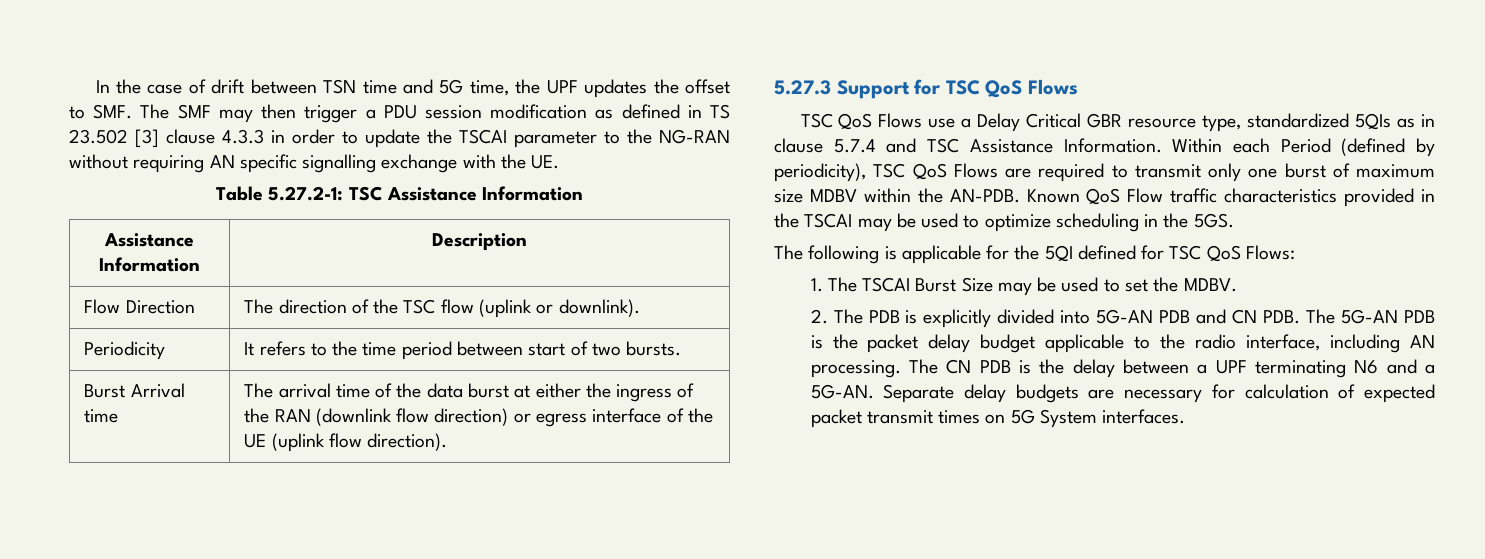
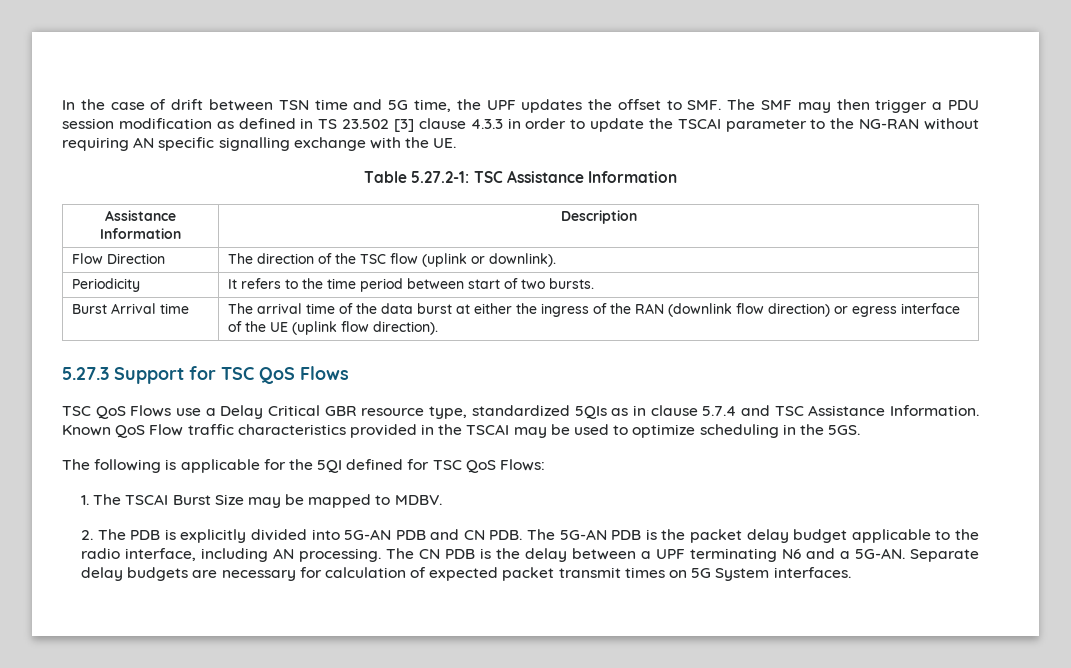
- Within each Period (defined by periodicity), TSC QoS Flows are required to transmit only one burst of maximum size MDBV within the AN-PDB.
- 1. The TSCAI Burst Size may be used to set the MDBV.
+ 1. The TSCAI Burst Size may be mapped to MDBV.

